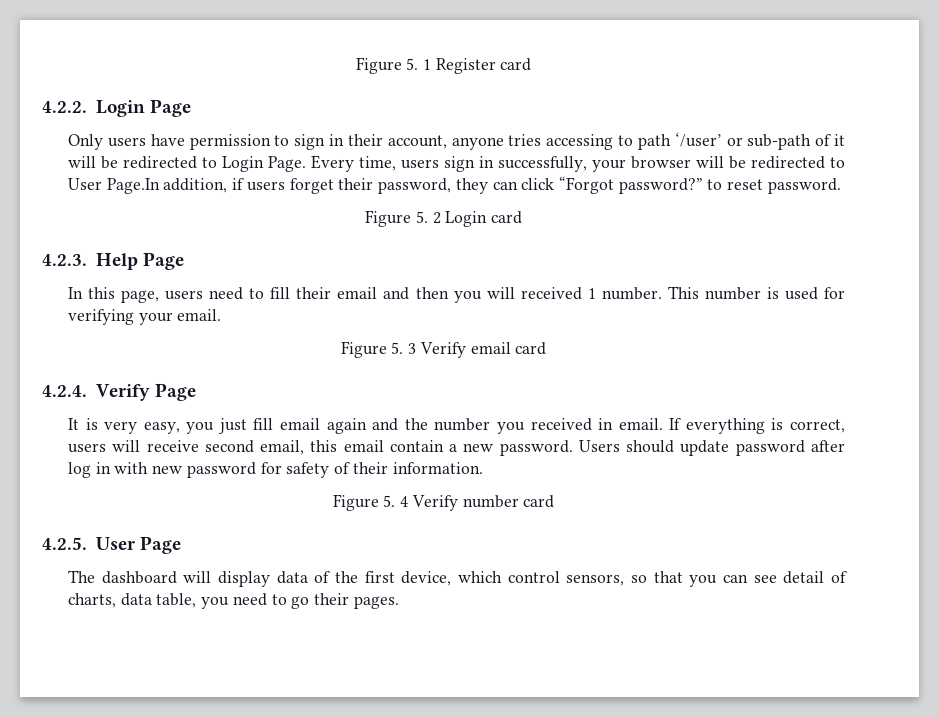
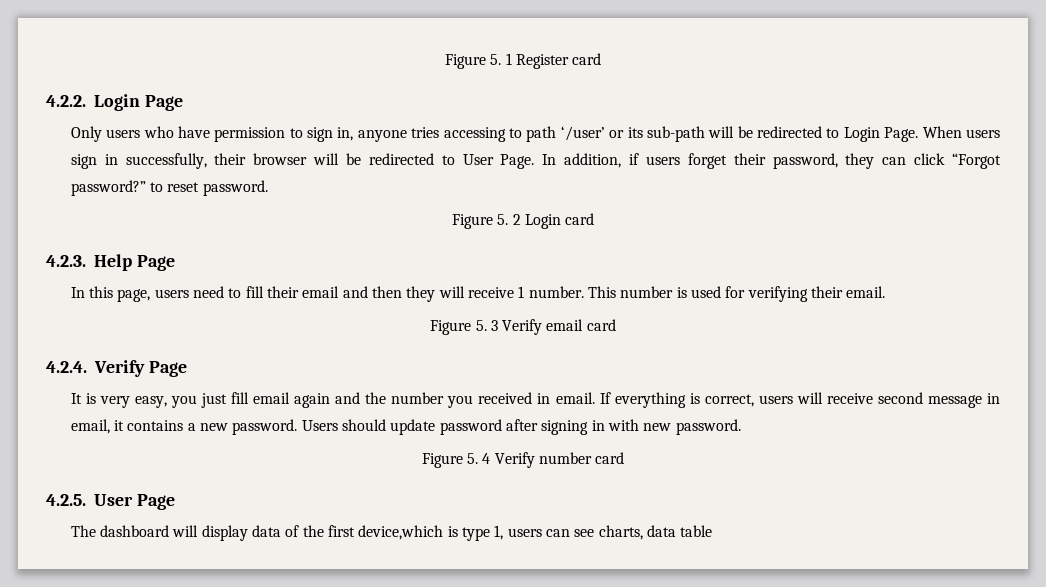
- Only users have permission to sign in their account, anyone tries accessing to path ‘/user’ or sub-path of it will be redirected to Login Page.
+ Only users who have permission to sign in, anyone tries accessing to path ‘/user’ or its sub-path will be redirected to Login Page.
- Every time, users sign in successfully, your browser will be redirected to User Page.In addition, if users forget their password, they can click “Forgot password?” to reset password.
+ When users sign in successfully, their browser will be redirected to User Page. In addition, if users forget their password, they can click “Forgot password?” to reset password.
- In this page, users need to fill their email and then you will received 1 number.
+ In this page, users need to fill their email and then they will receive 1 number.
- This number is used for verifying your email.
+ This number is used for verifying their email.
- If everything is correct, users will receive second email, this email contain a new password.
+ If everything is correct, users will receive second message in email, it contains a new password.
- Users should update password after log in with new password for safety of their information.
+ Users should update password after signing in with new password.
- The dashboard will display data of the first device, which control sensors, so that you can see detail of charts, data table, you need to go their pages.
+ The dashboard will display data of the first device,which is type 1, users can see charts, data table

